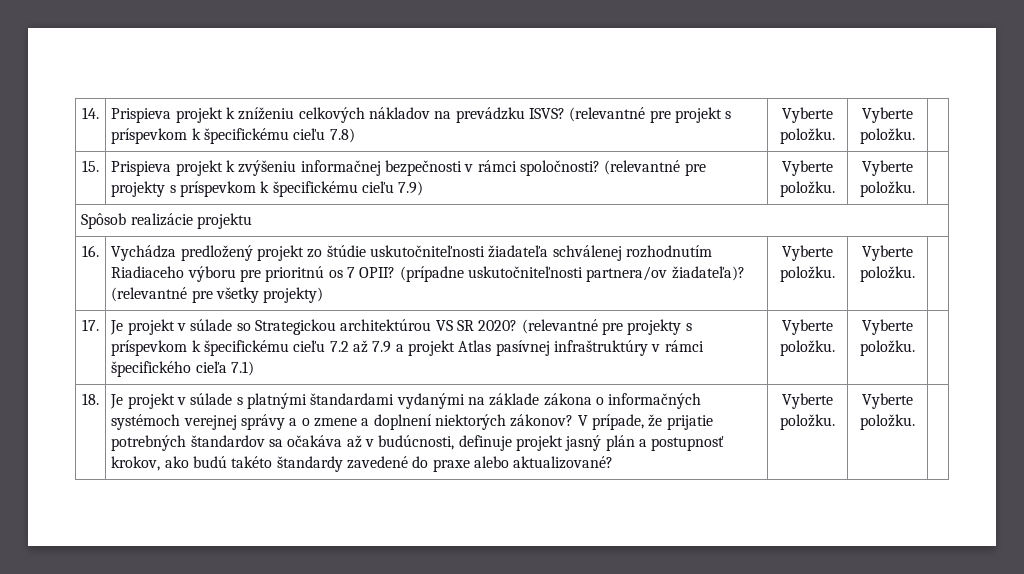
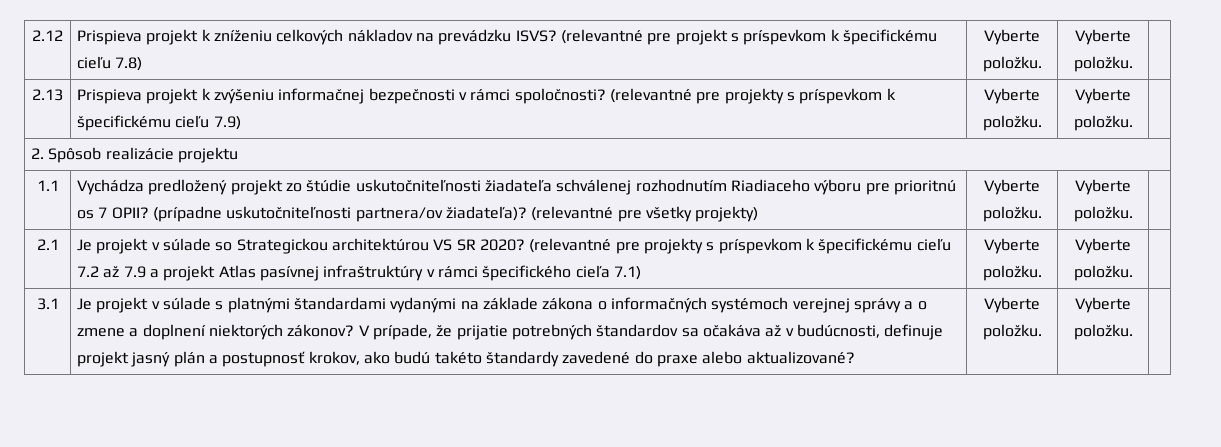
- 14. | Prispieva projekt k zníženiu celkových nákladov na prevádzku ISVS? (relevantné pre projekt s príspevkom k špecifickému cieľu 7.8) | Vyberte položku. | Vyberte položku. |
+ 2.12 | Prispieva projekt k zníženiu celkových nákladov na prevádzku ISVS? (relevantné pre projekt s príspevkom k špecifickému cieľu 7.8) | Vyberte položku. | Vyberte položku. |
- 15. | Prispieva projekt k zvýšeniu informačnej bezpečnosti v rámci spoločnosti? (relevantné pre projekty s príspevkom k špecifickému cieľu 7.9) | Vyberte položku. | Vyberte položku. |
+ 2.13 | Prispieva projekt k zvýšeniu informačnej bezpečnosti v rámci spoločnosti? (relevantné pre projekty s príspevkom k špecifickému cieľu 7.9) | Vyberte položku. | Vyberte položku. |
- Spôsob realizácie projektu
+ 2. Spôsob realizácie projektu
- 16. | Vychádza predložený projekt zo štúdie uskutočniteľnosti žiadateľa schválenej rozhodnutím Riadiaceho výboru pre prioritnú os 7 OPII? (prípadne uskutočniteľnosti partnera/ov žiadateľa)? (relevantné pre všetky projekty) | Vyberte položku. | Vyberte položku. |
+ 1.1 | Vychádza predložený projekt zo štúdie uskutočniteľnosti žiadateľa schválenej rozhodnutím Riadiaceho výboru pre prioritnú os 7 OPII? (prípadne uskutočniteľnosti partnera/ov žiadateľa)? (relevantné pre všetky projekty) | Vyberte položku. | Vyberte položku. |
- 17. | Je projekt v súlade so Strategickou architektúrou VS SR 2020? (relevantné pre projekty s príspevkom k špecifickému cieľu 7.2 až 7.9 a projekt Atlas pasívnej infraštruktúry v rámci špecifického cieľa 7.1) | Vyberte položku. | Vyberte položku. |
+ 2.1 | Je projekt v súlade so Strategickou architektúrou VS SR 2020? (relevantné pre projekty s príspevkom k špecifickému cieľu 7.2 až 7.9 a projekt Atlas pasívnej infraštruktúry v rámci špecifického cieľa 7.1) | Vyberte položku. | Vyberte položku. |
- 18.
+ 3.1

